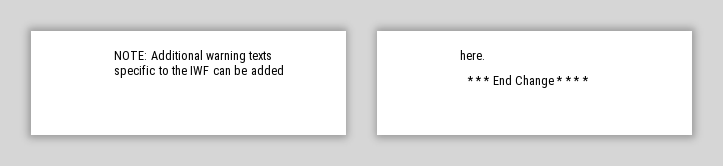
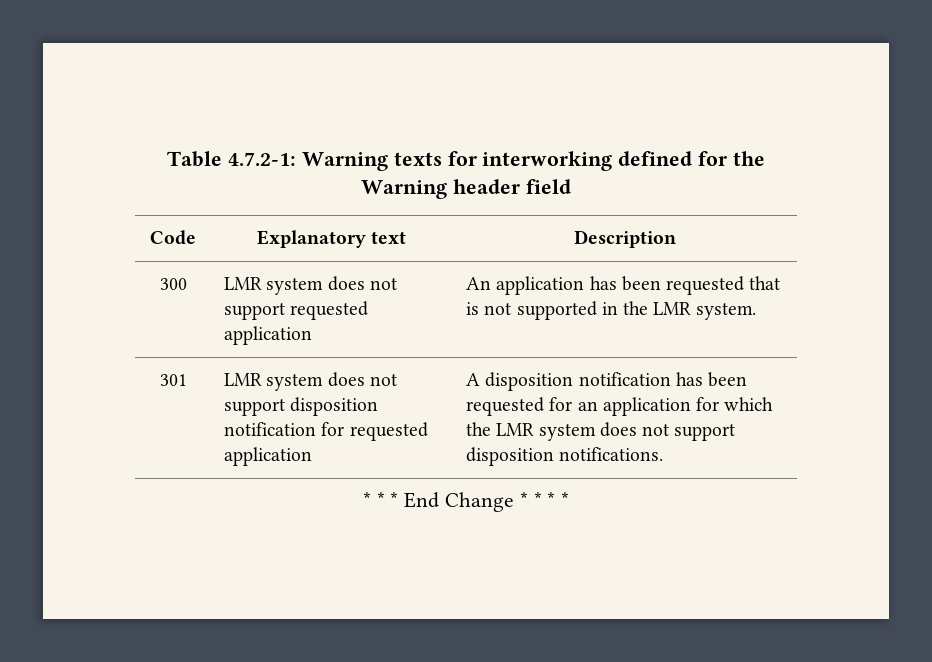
- NOTE: Additional warning texts specific to the IWF can be added here.
+ Table 4.7.2-1: Warning texts for interworking defined for the Warning header field
+ Code | Explanatory text | Description
+ 300 | LMR system does not support requested application | An application has been requested that is not supported in the LMR system.
+ 301 | LMR system does not support disposition notification for requested application | A disposition notification has been requested for an application for which the LMR system does not support disposition notifications.

